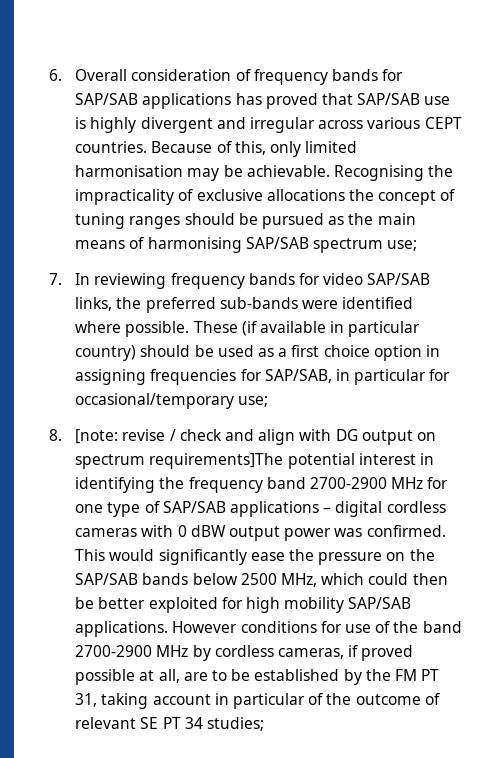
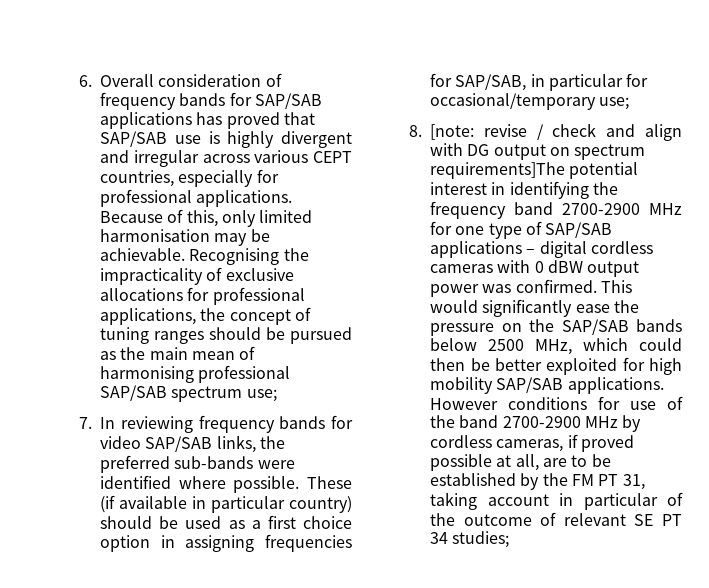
- 6. Overall consideration of frequency bands for SAP/SAB applications has proved that SAP/SAB use is highly divergent and irregular across various CEPT countries.
+ 6. Overall consideration of frequency bands for SAP/SAB applications has proved that SAP/SAB use is highly divergent and irregular across various CEPT countries, especially for professional applications.
- Recognising the impracticality of exclusive allocations the concept of tuning ranges should be pursued as the main means of harmonising SAP/SAB spectrum use;
+ Recognising the impracticality of exclusive allocations for professional applications, the concept of tuning ranges should be pursued as the main mean of harmonising professional SAP/SAB spectrum use;

